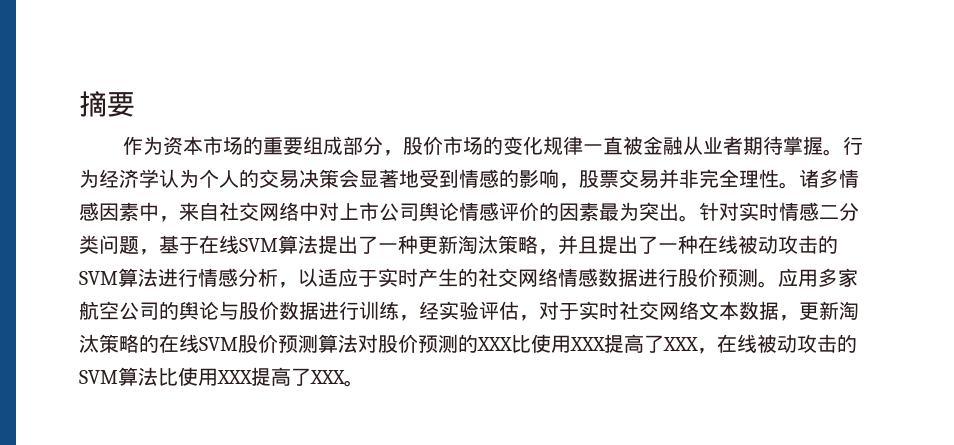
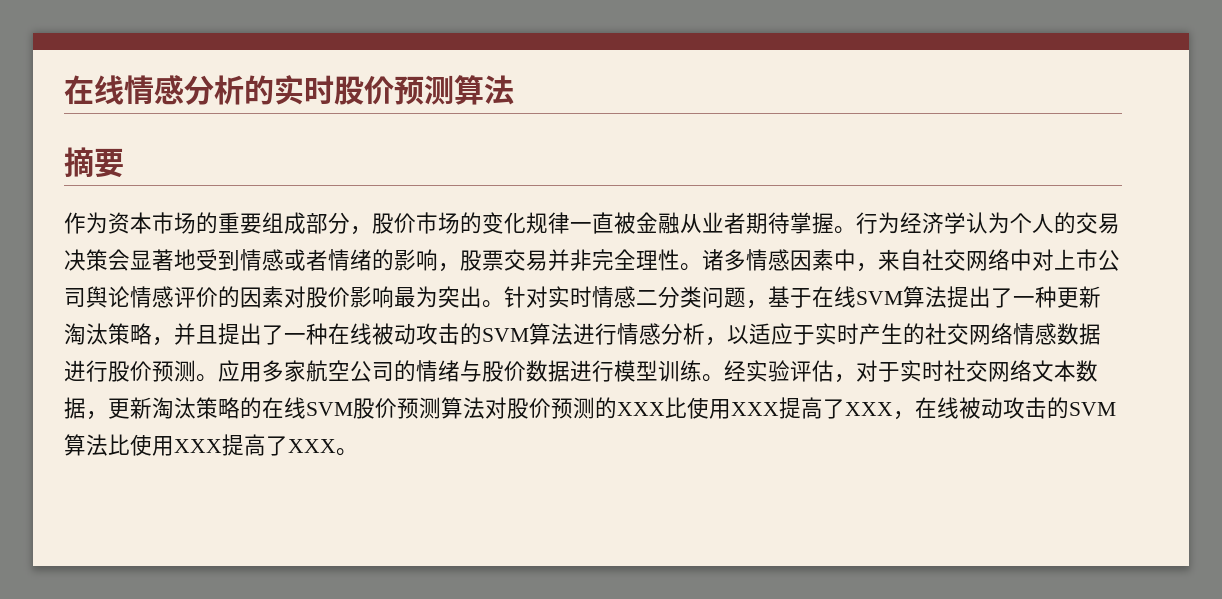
+ 在线情感分析的实时股价预测算法
- 行为经济学认为个人的交易决策会显著地受到情感的影响，股票交易并非完全理性。
+ 行为经济学认为个人的交易决策会显著地受到情感或者情绪的影响，股票交易并非完全理性。
- 诸多情感因素中，来自社交网络中对上市公司舆论情感评价的因素最为突出。
+ 诸多情感因素中，来自社交网络中对上市公司舆论情感评价的因素对股价影响最为突出。
- 应用多家航空公司的舆论与股价数据进行训练，经实验评估，对于实时社交网络文本数据，更新淘汰策略的在线SVM股价预测算法对股价预测的XXX比使用XXX提高了XXX，在线被动攻击的SVM算法比使用XXX提高了XXX。
+ 应用多家航空公司的情绪与股价数据进行模型训练。经实验评估，对于实时社交网络文本数据，更新淘汰策略的在线SVM股价预测算法对股价预测的XXX比使用XXX提高了XXX，在线被动攻击的SVM算法比使用XXX提高了XXX。

